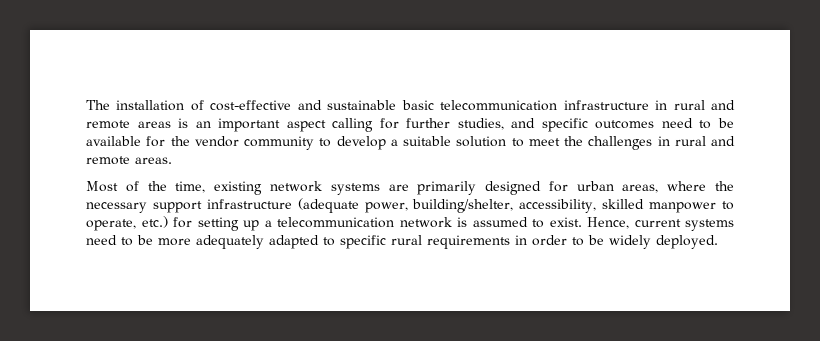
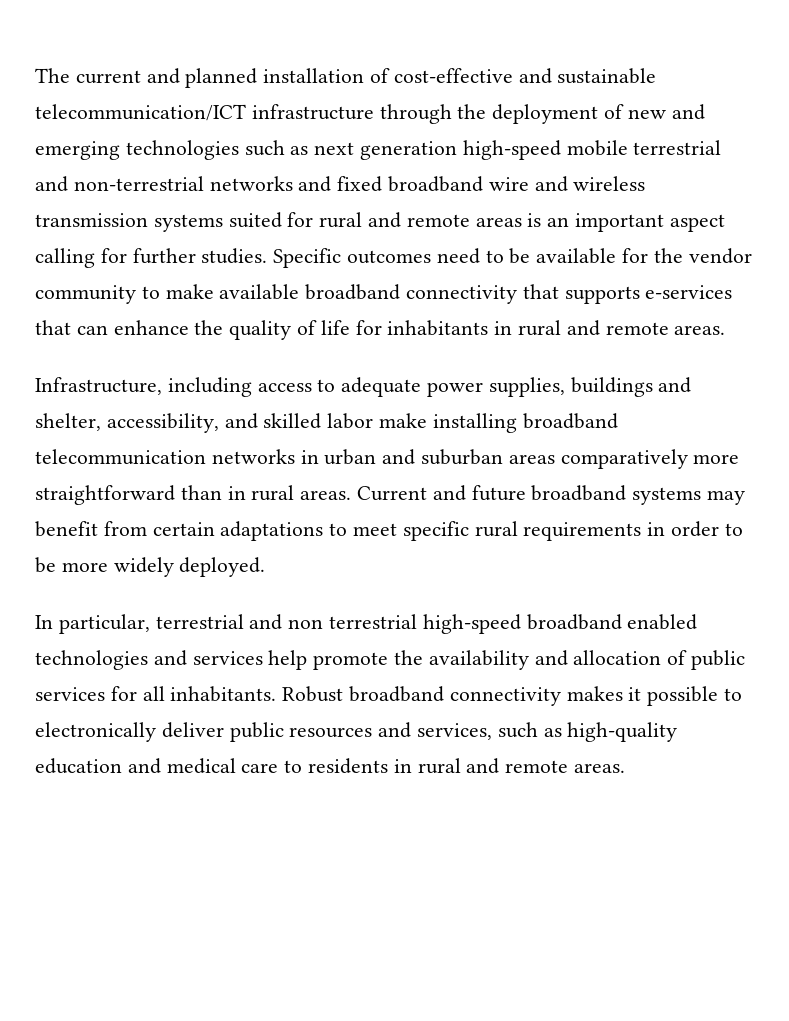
- The installation of cost-effective and sustainable basic telecommunication infrastructure in rural and remote areas is an important aspect calling for further studies, and specific outcomes need to be available for the vendor community to develop a suitable solution to meet the challenges in rural and remote areas.
+ The current and planned installation of cost-effective and sustainable telecommunication/ICT infrastructure through the deployment of new and emerging technologies such as next generation high-speed mobile terrestrial and non-terrestrial networks and fixed broadband wire and wireless transmission systems suited for rural and remote areas is an important aspect calling for further studies. Specific outcomes need to be available for the vendor community to make available broadband connectivity that supports e-services that can enhance the quality of life for inhabitants in rural and remote areas.
- Most of the time, existing network systems are primarily designed for urban areas, where the necessary support infrastructure (adequate power, building/shelter, accessibility, skilled manpower to operate, etc.) for setting up a telecommunication network is assumed to exist. Hence, current systems need to be more adequately adapted to specific rural requirements in order to be widely deployed.
+ Infrastructure, including access to adequate power supplies, buildings and shelter, accessibility, and skilled labor make installing broadband telecommunication networks in urban and suburban areas comparatively more straightforward than in rural areas. Current and future broadband systems may benefit from certain adaptations to meet specific rural requirements in order to be more widely deployed.
+ In particular, terrestrial and non terrestrial high-speed broadband enabled technologies and services help promote the availability and allocation of public services for all inhabitants. Robust broadband connectivity makes it possible to electronically deliver public resources and services, such as high-quality education and medical care to residents in rural and remote areas.

